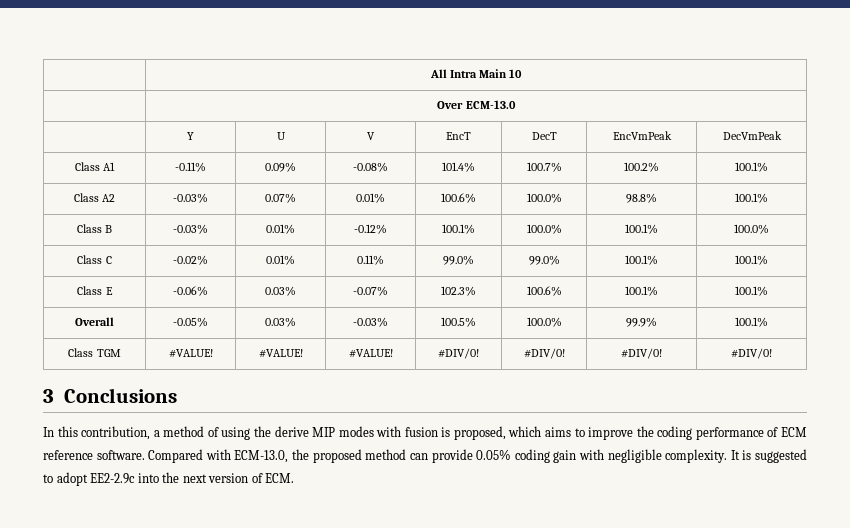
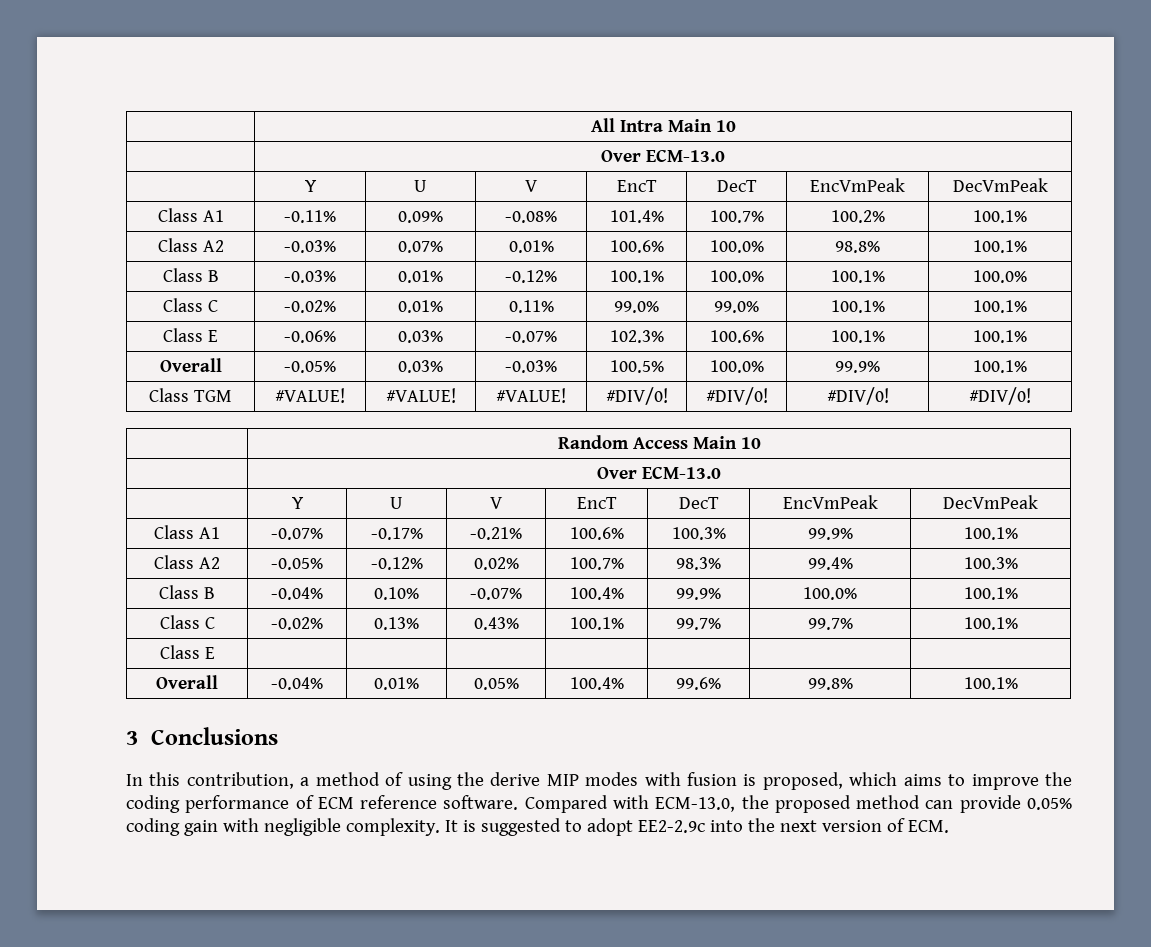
+ | Random Access Main 10
+ | Over ECM-13.0
+ | Y | U | V | EncT | DecT | EncVmPeak | DecVmPeak
+ Class A1 | -0.07% | -0.17% | -0.21% | 100.6% | 100.3% | 99.9% | 100.1%
+ Class A2 | -0.05% | -0.12% | 0.02% | 100.7% | 98.3% | 99.4% | 100.3%
+ Class B | -0.04% | 0.10% | -0.07% | 100.4% | 99.9% | 100.0% | 100.1%
+ Class C | -0.02% | 0.13% | 0.43% | 100.1% | 99.7% | 99.7% | 100.1%
+ Class E | | | | | | |
+ Overall | -0.04% | 0.01% | 0.05% | 100.4% | 99.6% | 99.8% | 100.1%

